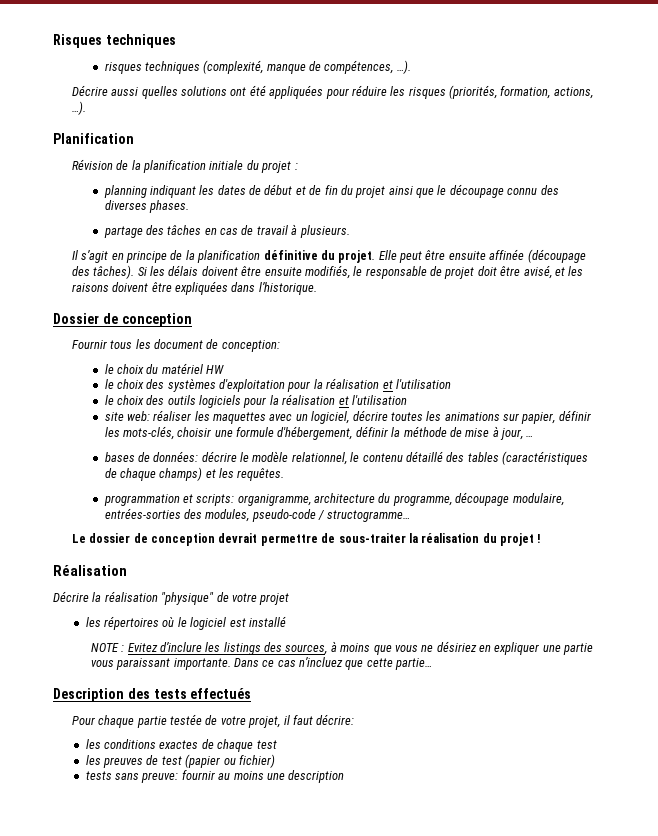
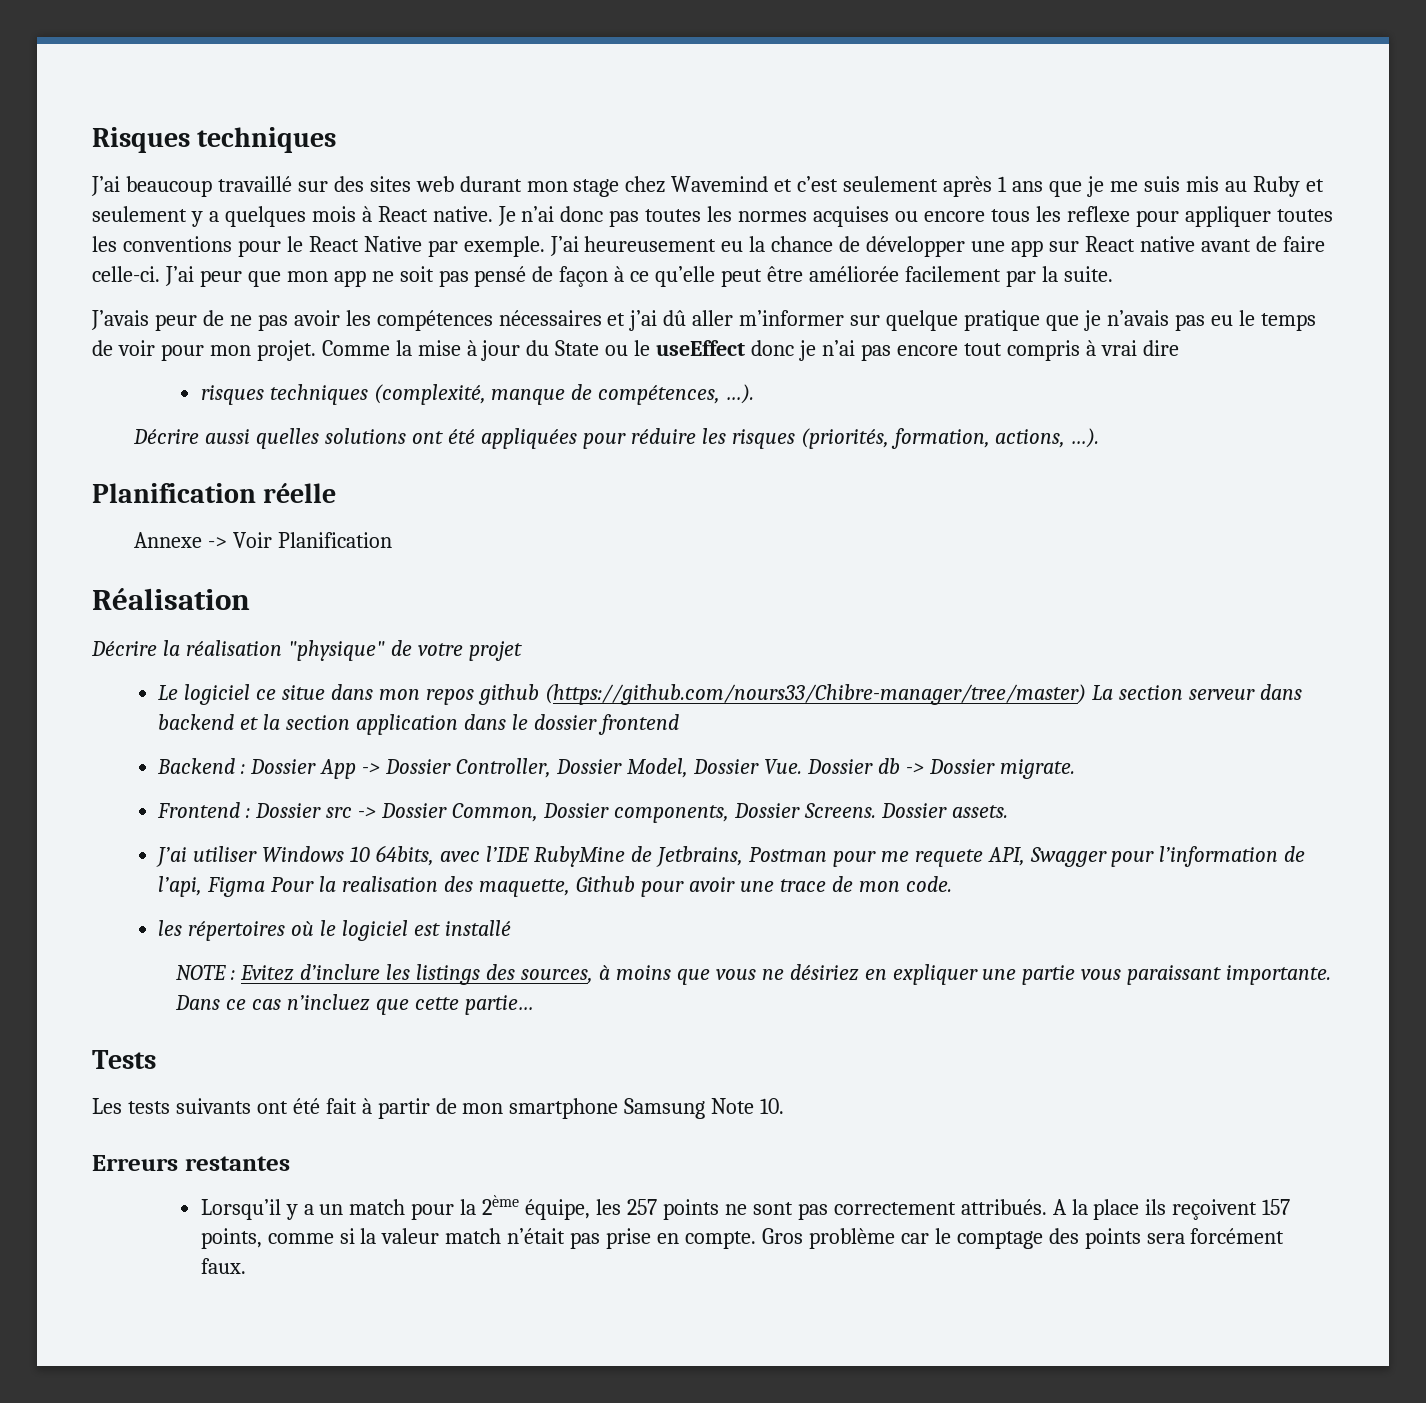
+ J’ai beaucoup travaillé sur des sites web durant mon stage chez Wavemind et c’est seulement après 1 ans que je me suis mis au Ruby et seulement y a quelques mois à React native. Je n’ai donc pas toutes les normes acquises ou encore tous les reflexe pour appliquer toutes les conventions pour le React Native par exemple. J’ai heureusement eu la chance de développer une app sur React native avant de faire celle-ci. J’ai peur que mon app ne soit pas pensé de façon à ce qu’elle peut être améliorée facilement par la suite.
+ J’avais peur de ne pas avoir les compétences nécessaires et j’ai dû aller m’informer sur quelque pratique que je n’avais pas eu le temps de voir pour mon projet. Comme la mise à jour du State ou le useEffect donc je n’ai pas encore tout compris à vrai dire
- Planification
- Révision de la planification initiale du projet :
- planning indiquant les dates de début et de fin du projet ainsi que le découpage connu des diverses phases.
- partage des tâches en cas de travail à plusieurs.
- Il s’agit en principe de la planification définitive du projet. Elle peut être ensuite affinée (découpage des tâches). Si les délais doivent être ensuite modifiés, le responsable de projet doit être avisé, et les raisons doivent être expliquées dans l’historique.
- Dossier de conception
- Fournir tous les document de conception:
- le choix du matériel HW
- le choix des systèmes d'exploitation pour la réalisation et l'utilisation
- le choix des outils logiciels pour la réalisation et l'utilisation
- site web: réaliser les maquettes avec un logiciel, décrire toutes les animations sur papier, définir les mots-clés, choisir une formule d'hébergement, définir la méthode de mise à jour, …
- bases de données: décrire le modèle relationnel, le contenu détaillé des tables (caractéristiques de chaque champs) et les requêtes.
- programmation et scripts: organigramme, architecture du programme, découpage modulaire, entrées-sorties des modules, pseudo-code / structogramme…
- Le dossier de conception devrait permettre de sous-traiter la réalisation du projet !
+ Planification réelle
+ Annexe -> Voir Planification
+ Le logiciel ce situe dans mon repos github (https://github.com/nours33/Chibre-manager/tree/master) La section serveur dans backend et la section application dans le dossier frontend
+ Backend : Dossier App -> Dossier Controller, Dossier Model, Dossier Vue. Dossier db -> Dossier migrate.
+ Frontend : Dossier src -> Dossier Common, Dossier components, Dossier Screens. Dossier assets.
+ J’ai utiliser Windows 10 64bits, avec l’IDE RubyMine de Jetbrains, Postman pour me requete API, Swagger pour l’information de l’api, Figma Pour la realisation des maquette, Github pour avoir une trace de mon code.
- Description des tests effectués
- Pour chaque partie testée de votre projet, il faut décrire:
- les conditions exactes de chaque test
- les preuves de test (papier ou fichier)
- tests sans preuve: fournir au moins une description
+ Tests
+ Les tests suivants ont été fait à partir de mon smartphone Samsung Note 10.
+ Erreurs restantes
+ Lorsqu’il y a un match pour la 2ème équipe, les 257 points ne sont pas correctement attribués. A la place ils reçoivent 157 points, comme si la valeur match n’était pas prise en compte. Gros problème car le comptage des points sera forcément faux.

